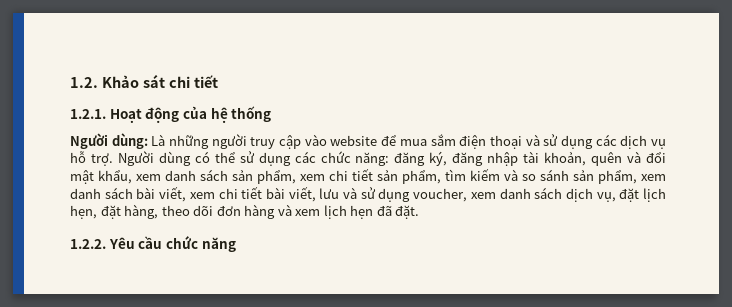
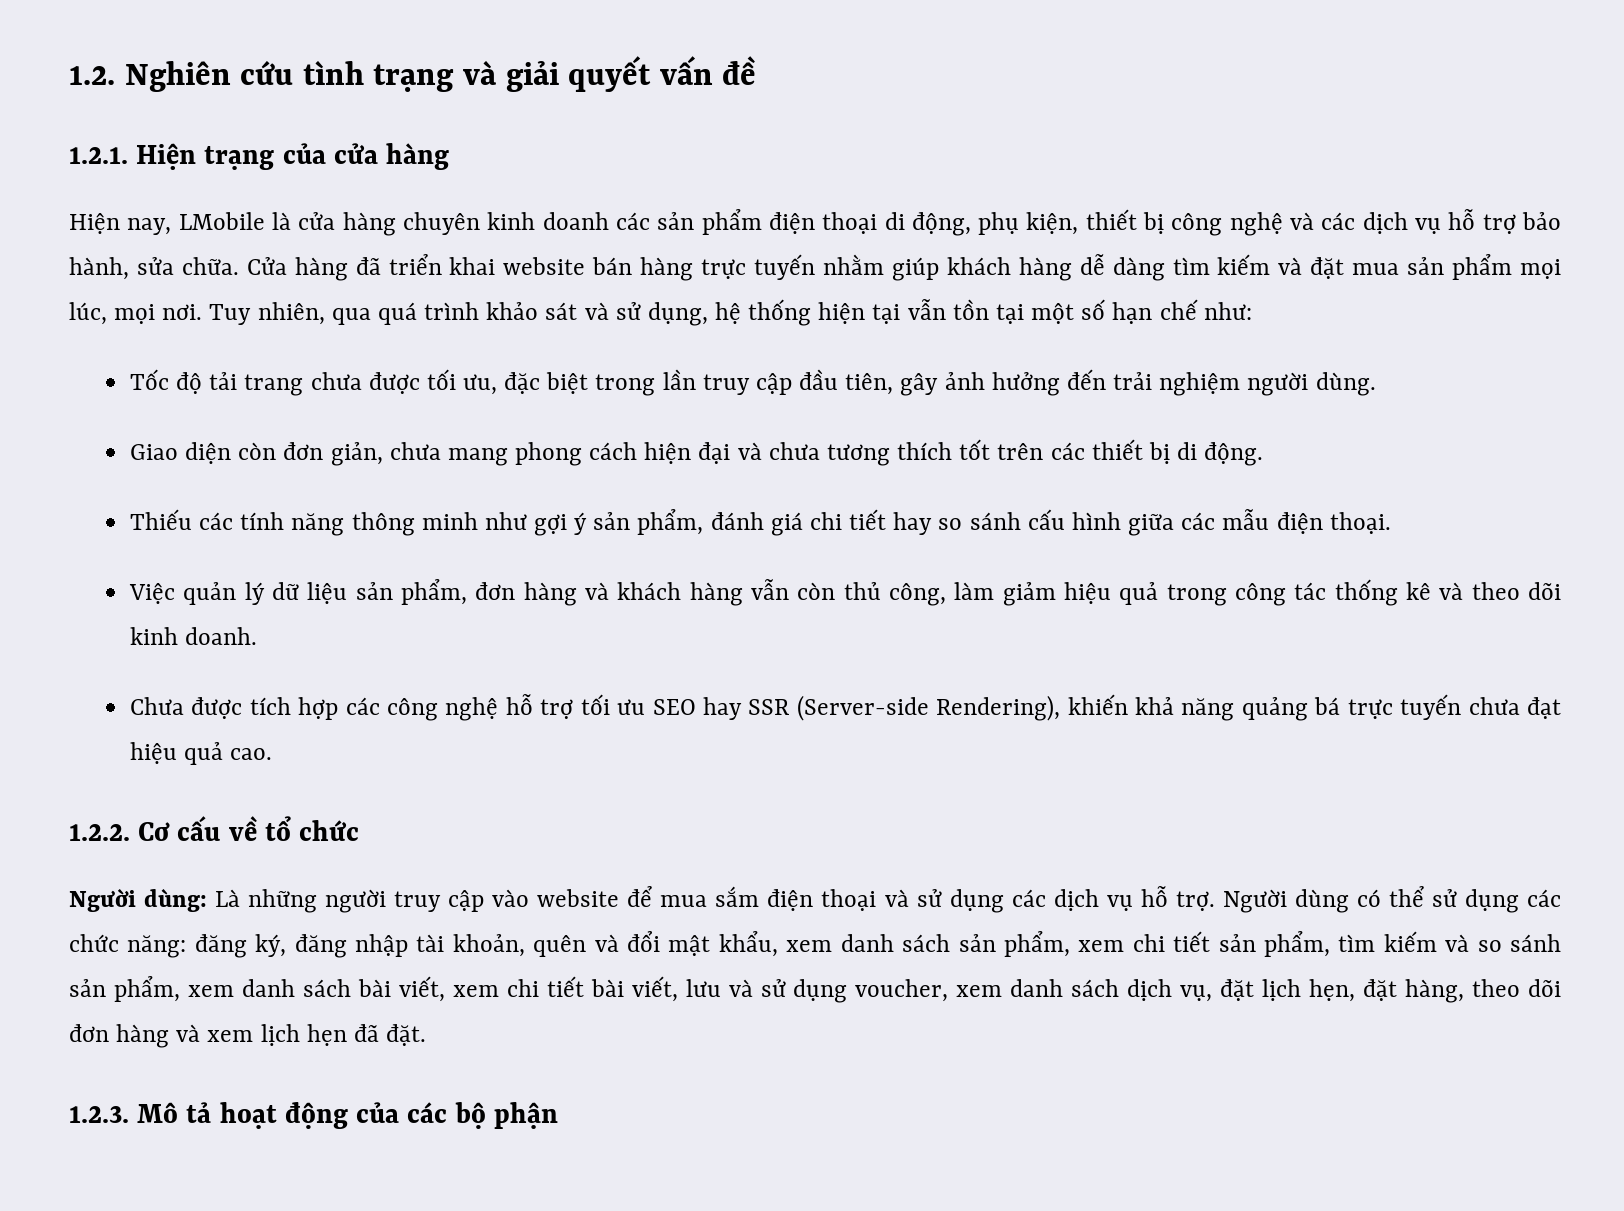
- 1.2. Khảo sát chi tiết
- 1.2.1. Hoạt động của hệ thống
+ 1.2. Nghiên cứu tình trạng và giải quyết vấn đề
+ 1.2.1. Hiện trạng của cửa hàng
+ Hiện nay, LMobile là cửa hàng chuyên kinh doanh các sản phẩm điện thoại di động, phụ kiện, thiết bị công nghệ và các dịch vụ hỗ trợ bảo hành, sửa chữa. Cửa hàng đã triển khai website bán hàng trực tuyến nhằm giúp khách hàng dễ dàng tìm kiếm và đặt mua sản phẩm mọi lúc, mọi nơi. Tuy nhiên, qua quá trình khảo sát và sử dụng, hệ thống hiện tại vẫn tồn tại một số hạn chế như:
+ Tốc độ tải trang chưa được tối ưu, đặc biệt trong lần truy cập đầu tiên, gây ảnh hưởng đến trải nghiệm người dùng.
+ Giao diện còn đơn giản, chưa mang phong cách hiện đại và chưa tương thích tốt trên các thiết bị di động.
+ Thiếu các tính năng thông minh như gợi ý sản phẩm, đánh giá chi tiết hay so sánh cấu hình giữa các mẫu điện thoại.
+ Việc quản lý dữ liệu sản phẩm, đơn hàng và khách hàng vẫn còn thủ công, làm giảm hiệu quả trong công tác thống kê và theo dõi kinh doanh.
+ Chưa được tích hợp các công nghệ hỗ trợ tối ưu SEO hay SSR (Server-side Rendering), khiến khả năng quảng bá trực tuyến chưa đạt hiệu quả cao.
+ 1.2.2. Cơ cấu về tổ chức
- 1.2.2. Yêu cầu chức năng
+ 1.2.3. Mô tả hoạt động của các bộ phận

